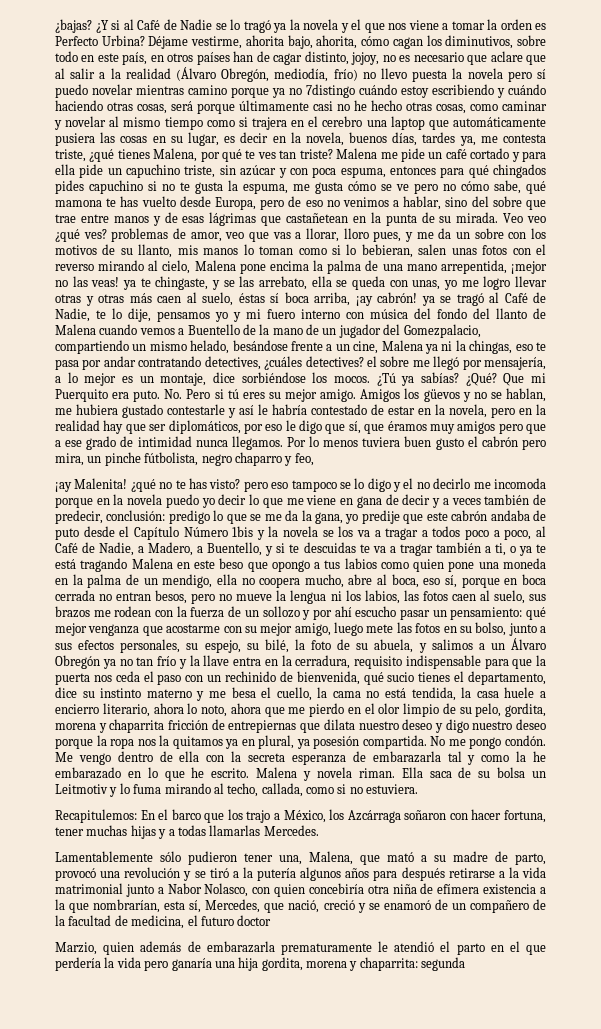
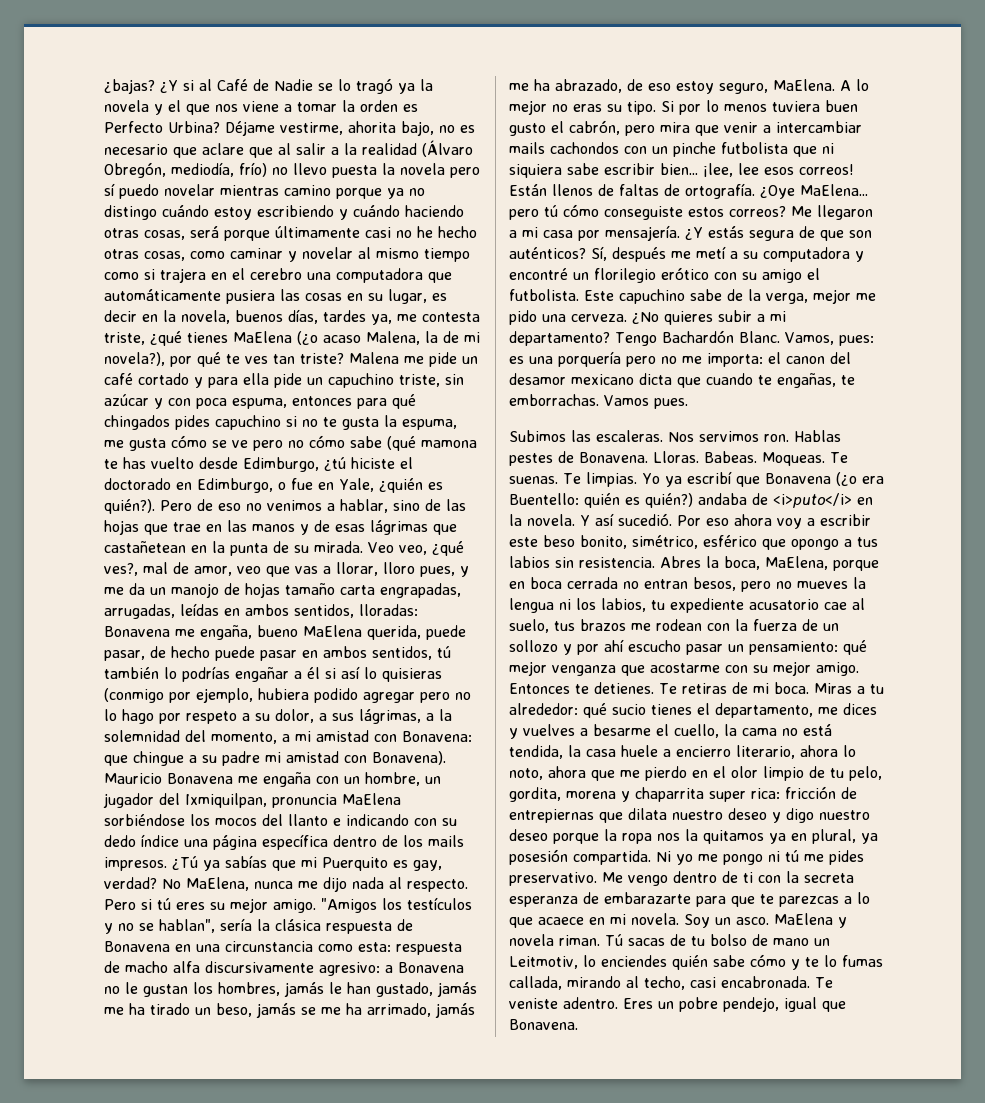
- Déjame vestirme, ahorita bajo, ahorita, cómo cagan los diminutivos, sobre todo en este país, en otros países han de cagar distinto, jojoy, no es necesario que aclare que al salir a la realidad (Álvaro Obregón, mediodía, frío) no llevo puesta la novela pero sí puedo novelar mientras camino porque ya no 7distingo cuándo estoy escribiendo y cuándo haciendo otras cosas, será porque últimamente casi no he hecho otras cosas, como caminar y novelar al mismo tiempo como si trajera en el cerebro una laptop que automáticamente pusiera las cosas en su lugar, es decir en la novela, buenos días, tardes ya, me contesta triste, ¿qué tienes Malena, por qué te ves tan triste?
+ Déjame vestirme, ahorita bajo, no es necesario que aclare que al salir a la realidad (Álvaro Obregón, mediodía, frío) no llevo puesta la novela pero sí puedo novelar mientras camino porque ya no distingo cuándo estoy escribiendo y cuándo haciendo otras cosas, será porque últimamente casi no he hecho otras cosas, como caminar y novelar al mismo tiempo como si trajera en el cerebro una computadora que automáticamente pusiera las cosas en su lugar, es decir en la novela, buenos días, tardes ya, me contesta triste, ¿qué tienes MaElena (¿o acaso Malena, la de mi novela?), por qué te ves tan triste?
- Malena me pide un café cortado y para ella pide un capuchino triste, sin azúcar y con poca espuma, entonces para qué chingados pides capuchino si no te gusta la espuma, me gusta cómo se ve pero no cómo sabe, qué mamona te has vuelto desde Europa, pero de eso no venimos a hablar, sino del sobre que trae entre manos y de esas lágrimas que castañetean en la punta de su mirada.
+ Malena me pide un café cortado y para ella pide un capuchino triste, sin azúcar y con poca espuma, entonces para qué chingados pides capuchino si no te gusta la espuma, me gusta cómo se ve pero no cómo sabe (qué mamona te has vuelto desde Edimburgo, ¿tú hiciste el doctorado en Edimburgo, o fue en Yale, ¿quién es quién?). Pero de eso no venimos a hablar, sino de las hojas que trae en las manos y de esas lágrimas que castañetean en la punta de su mirada.
- Veo veo ¿qué ves? problemas de amor, veo que vas a llorar, lloro pues, y me da un sobre con los motivos de su llanto, mis manos lo toman como si lo bebieran, salen unas fotos con el reverso mirando al cielo, Malena pone encima la palma de una mano arrepentida, ¡mejor no las veas! ya te chingaste, y se las arrebato, ella se queda con unas, yo me logro llevar otras y otras más caen al suelo, éstas sí boca arriba, ¡ay cabrón! ya se tragó al Café de Nadie, te lo dije, pensamos yo y mi fuero interno con música del fondo del llanto de Malena cuando vemos a Buentello de la mano de un jugador del Gomezpalacio, compartiendo un mismo helado, besándose frente a un cine, Malena ya ni la chingas, eso te pasa por andar contratando detectives, ¿cuáles detectives? el sobre me llegó por mensajería, a lo mejor es un montaje, dice sorbiéndose los mocos. ¿Tú ya sabías? ¿Qué? Que mi Puerquito era puto. No. Pero si tú eres su mejor amigo.
+ Veo veo, ¿qué ves?, mal de amor, veo que vas a llorar, lloro pues, y me da un manojo de hojas tamaño carta engrapadas, arrugadas, leídas en ambos sentidos, lloradas: Bonavena me engaña, bueno MaElena querida, puede pasar, de hecho puede pasar en ambos sentidos, tú también lo podrías engañar a él si así lo quisieras (conmigo por ejemplo, hubiera podido agregar pero no lo hago por respeto a su dolor, a sus lágrimas, a la solemnidad del momento, a mi amistad con Bonavena: que chingue a su padre mi amistad con Bonavena). Mauricio Bonavena me engaña con un hombre, un jugador del Ixmiquilpan, pronuncia MaElena sorbiéndose los mocos del llanto e indicando con su dedo índice una página específica dentro de los mails impresos. ¿Tú ya sabías que mi Puerquito es gay, verdad? No MaElena, nunca me dijo nada al respecto. Pero si tú eres su mejor amigo.
- Amigos los güevos y no se hablan, me hubiera gustado contestarle y así le habría contestado de estar en la novela, pero en la realidad hay que ser diplomáticos, por eso le digo que sí, que éramos muy amigos pero que a ese grado de intimidad nunca llegamos. Por lo menos tuviera buen gusto el cabrón pero mira, un pinche fútbolista, negro chaparro y feo,
- ¡ay Malenita! ¿qué no te has visto? pero eso tampoco se lo digo y el no decirlo me incomoda porque en la novela puedo yo decir lo que me viene en gana de decir y a veces también de predecir, conclusión: predigo lo que se me da la gana, yo predije que este cabrón andaba de puto desde el Capítulo Número 1bis y la novela se los va a tragar a todos poco a poco, al Café de Nadie, a Madero, a Buentello, y si te descuidas te va a tragar también a ti, o ya te está tragando Malena en este beso que opongo a tus labios como quien pone una moneda en la palma de un mendigo, ella no coopera mucho, abre al boca, eso sí, porque en boca cerrada no entran besos, pero no mueve la lengua ni los labios, las fotos caen al suelo, sus brazos me rodean con la fuerza de un sollozo y por ahí escucho pasar un pensamiento:
+ "Amigos los testículos y no se hablan", sería la clásica respuesta de Bonavena en una circunstancia como esta: respuesta de macho alfa discursivamente agresivo: a Bonavena no le gustan los hombres, jamás le han gustado, jamás me ha tirado un beso, jamás se me ha arrimado, jamás me ha abrazado, de eso estoy seguro, MaElena. A lo mejor no eras su tipo. Si por lo menos tuviera buen gusto el cabrón, pero mira que venir a intercambiar mails cachondos con un pinche futbolista que ni siquiera sabe escribir bien... ¡lee, lee esos correos! Están llenos de faltas de ortografía. ¿Oye MaElena... pero tú cómo conseguiste estos correos? Me llegaron a mi casa por mensajería. ¿Y estás segura de que son auténticos? Sí, después me metí a su computadora y encontré un florilegio erótico con su amigo el futbolista. Este capuchino sabe de la verga, mejor me pido una cerveza. ¿No quieres subir a mi departamento? Tengo Bachardón Blanc. Vamos, pues: es una porquería pero no me importa: el canon del desamor mexicano dicta que cuando te engañas, te emborrachas. Vamos pues.
+ Subimos las escaleras. Nos servimos ron. Hablas pestes de Bonavena. Lloras. Babeas. Moqueas. Te suenas. Te limpias. Yo ya escribí que Bonavena (¿o era Buentello: quién es quién?) andaba de <i>puto</i> en la novela. Y así sucedió. Por eso ahora voy a escribir este beso bonito, simétrico, esférico que opongo a tus labios sin resistencia. Abres la boca, MaElena, porque en boca cerrada no entran besos, pero no mueves la lengua ni los labios, tu expediente acusatorio cae al suelo, tus brazos me rodean con la fuerza de un sollozo y por ahí escucho pasar un pensamiento:
- qué mejor venganza que acostarme con su mejor amigo, luego mete las fotos en su bolso, junto a sus efectos personales, su espejo, su bilé, la foto de su abuela, y salimos a un Álvaro Obregón ya no tan frío y la llave entra en la cerradura, requisito indispensable para que la puerta nos ceda el paso con un rechinido de bienvenida, qué sucio tienes el departamento, dice su instinto materno y me besa el cuello, la cama no está tendida, la casa huele a encierro literario, ahora lo noto, ahora que me pierdo en el olor limpio de su pelo, gordita, morena y chaparrita fricción de entrepiernas que dilata nuestro deseo y digo nuestro deseo porque la ropa nos la quitamos ya en plural, ya posesión compartida.
+ qué mejor venganza que acostarme con su mejor amigo. Entonces te detienes. Te retiras de mi boca. Miras a tu alrededor: qué sucio tienes el departamento, me dices y vuelves a besarme el cuello, la cama no está tendida, la casa huele a encierro literario, ahora lo noto, ahora que me pierdo en el olor limpio de tu pelo, gordita, morena y chaparrita super rica: fricción de entrepiernas que dilata nuestro deseo y digo nuestro deseo porque la ropa nos la quitamos ya en plural, ya posesión compartida.
- No me pongo condón.
+ Ni yo me pongo ni tú me pides preservativo.
- Me vengo dentro de ella con la secreta esperanza de embarazarla tal y como la he embarazado en lo que he escrito. Malena y novela riman. Ella saca de su bolsa un Leitmotiv y lo fuma mirando al techo, callada, como si no estuviera.
- Recapitulemos: En el barco que los trajo a México, los Azcárraga soñaron con hacer fortuna, tener muchas hijas y a todas llamarlas Mercedes.
- Lamentablemente sólo pudieron tener una, Malena, que mató a su madre de parto, provocó una revolución y se tiró a la putería algunos años para después retirarse a la vida matrimonial junto a Nabor Nolasco, con quien concebiría otra niña de efímera existencia a la que nombrarían, esta sí, Mercedes, que nació, creció y se enamoró de un compañero de la facultad de medicina, el futuro doctor
- Marzio, quien además de embarazarla prematuramente le atendió el parto en el que perdería la vida pero ganaría una hija gordita, morena y chaparrita: segunda
+ Me vengo dentro de ti con la secreta esperanza de embarazarte para que te parezcas a lo que acaece en mi novela. Soy un asco. MaElena y novela riman. Tú sacas de tu bolso de mano un Leitmotiv, lo enciendes quién sabe cómo y te lo fumas callada, mirando al techo, casi encabronada. Te veniste adentro. Eres un pobre pendejo, igual que Bonavena.

